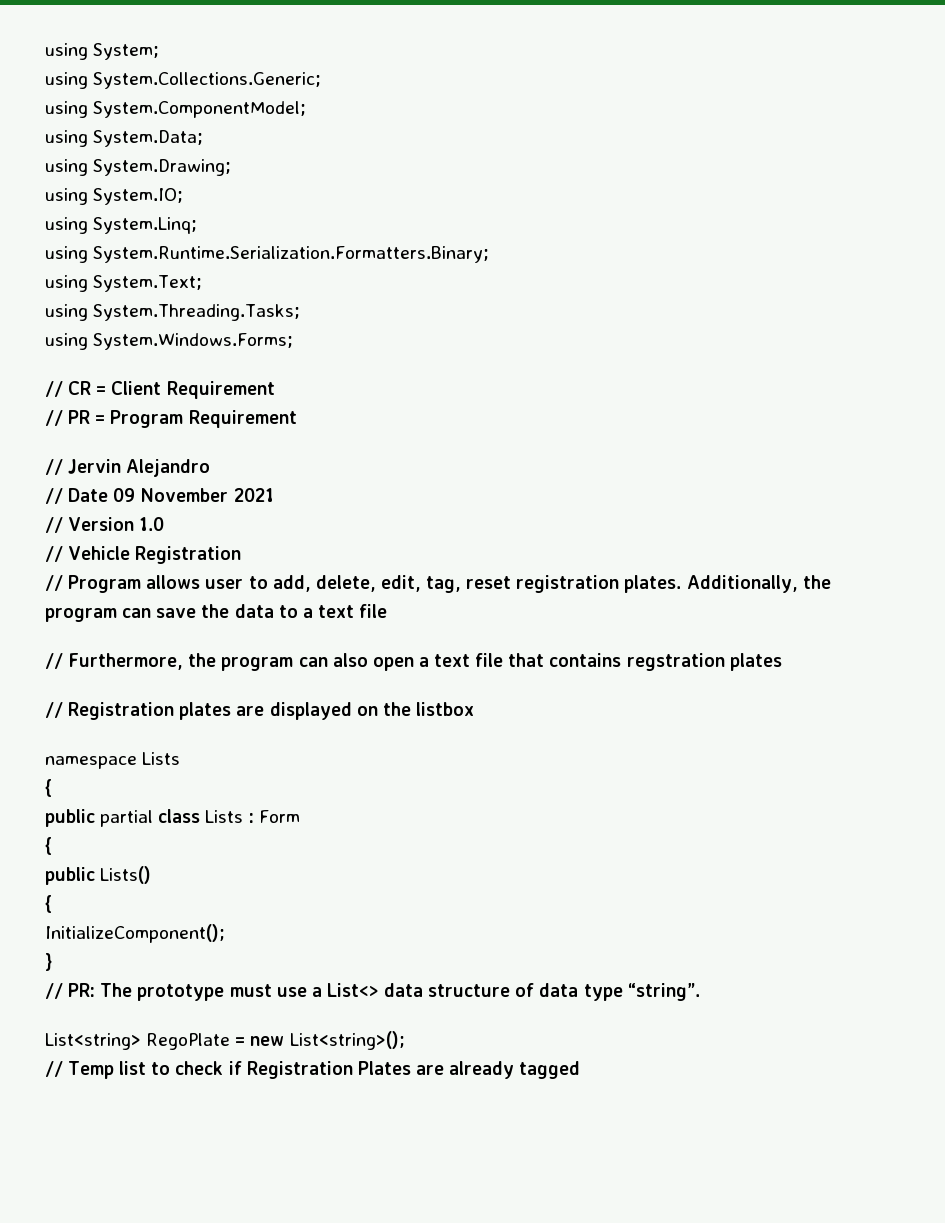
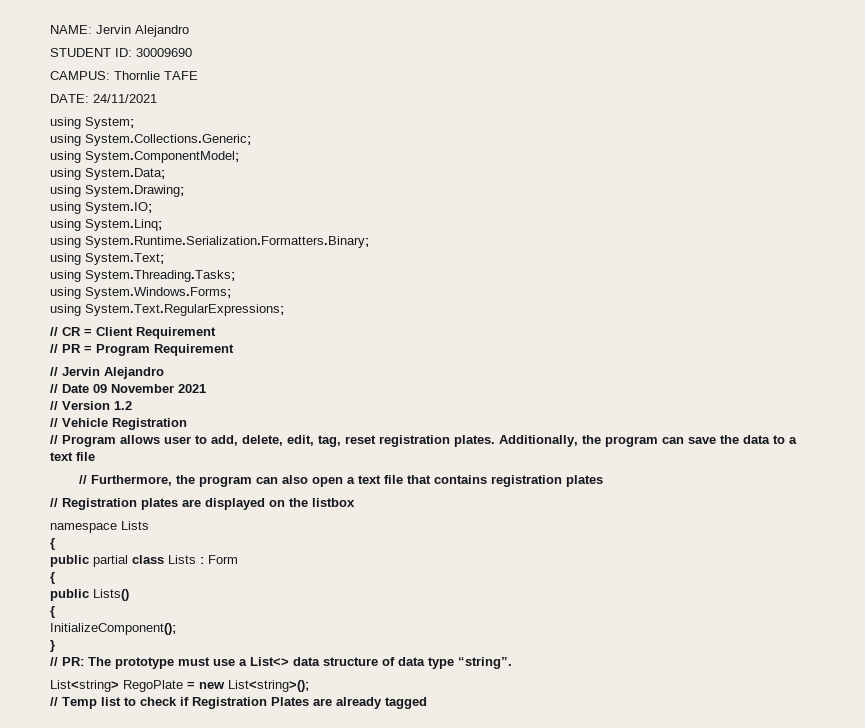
+ NAME: Jervin Alejandro
+ STUDENT ID: 30009690
+ CAMPUS: Thornlie TAFE
+ DATE: 24/11/2021
+ using System.Text.RegularExpressions;
- // Version 1.0
+ // Version 1.2
- // Furthermore, the program can also open a text file that contains regstration plates
+ // Furthermore, the program can also open a text file that contains registration plates

